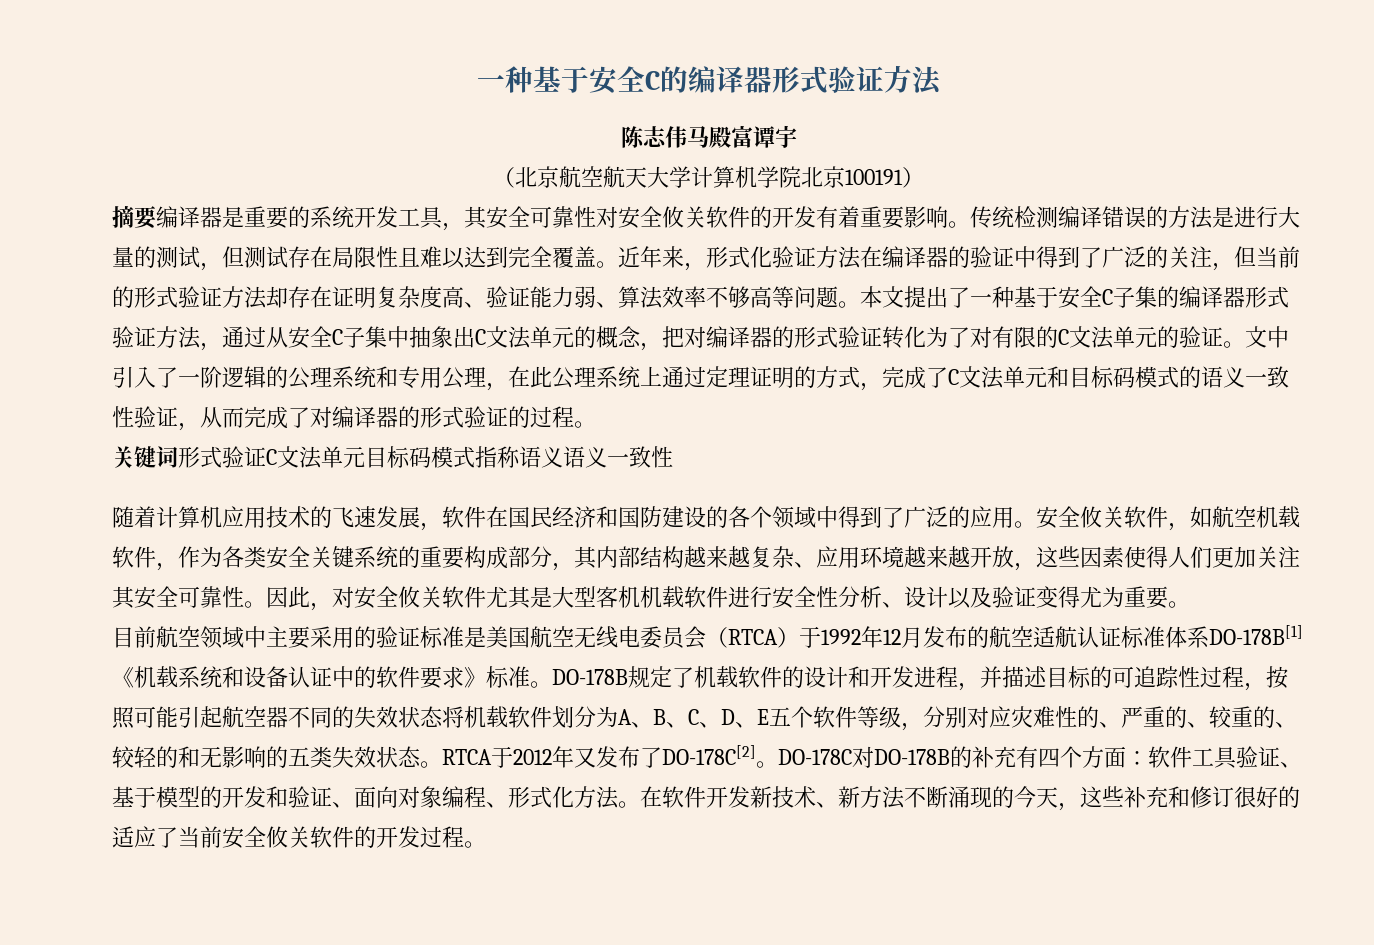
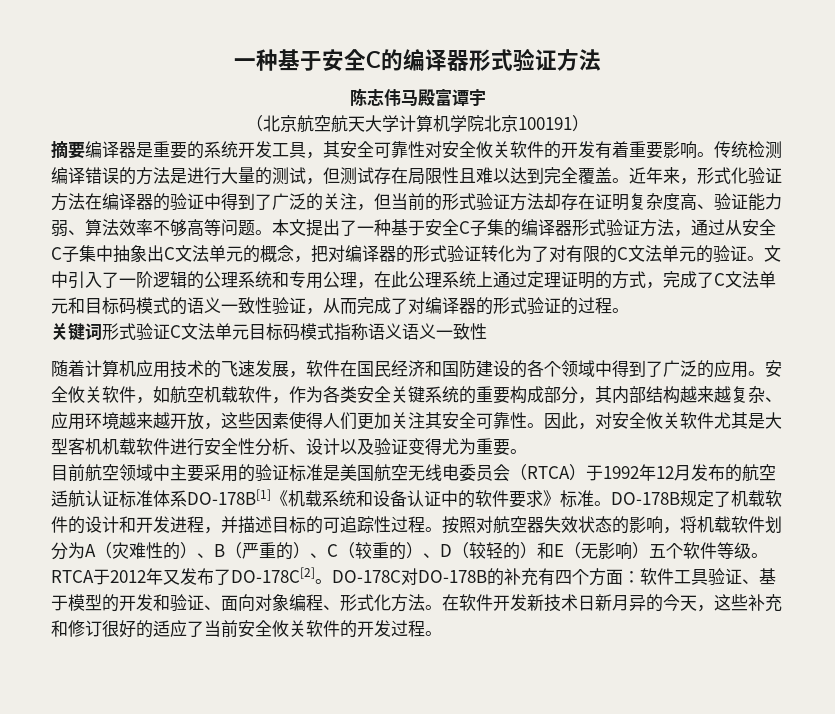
- DO-178B规定了机载软件的设计和开发进程，并描述目标的可追踪性过程，按照可能引起航空器不同的失效状态将机载软件划分为A、B、C、D、E五个软件等级，分别对应灾难性的、严重的、较重的、较轻的和无影响的五类失效状态。
+ DO-178B规定了机载软件的设计和开发进程，并描述目标的可追踪性过程。按照对航空器失效状态的影响，将机载软件划分为A（灾难性的）、B（严重的）、C（较重的）、D（较轻的）和E（无影响）五个软件等级。
- 在软件开发新技术、新方法不断涌现的今天，这些补充和修订很好的适应了当前安全攸关软件的开发过程。
+ 在软件开发新技术日新月异的今天，这些补充和修订很好的适应了当前安全攸关软件的开发过程。

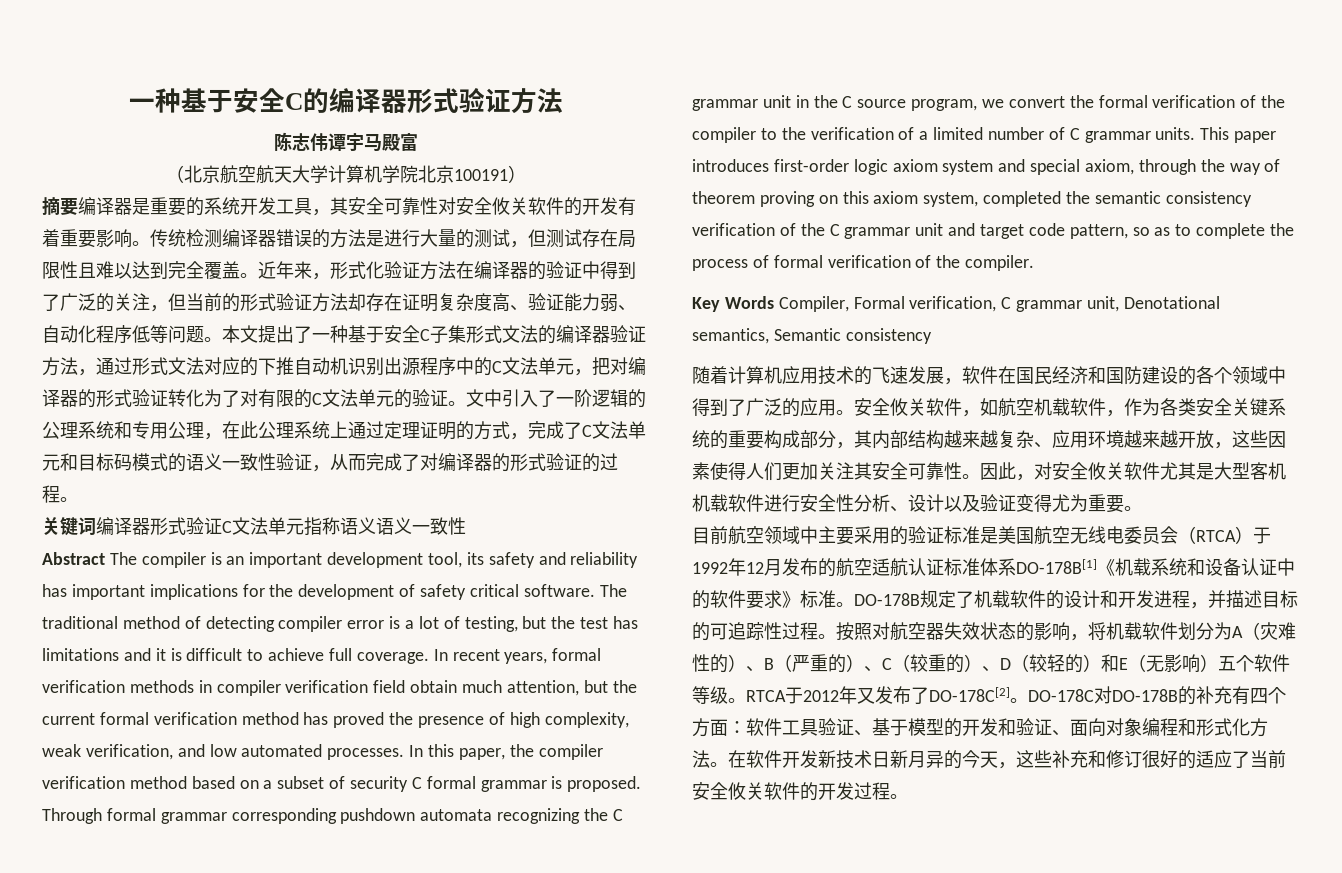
- 陈志伟马殿富谭宇
+ 陈志伟谭宇马殿富
- 传统检测编译错误的方法是进行大量的测试，但测试存在局限性且难以达到完全覆盖。
+ 传统检测编译器错误的方法是进行大量的测试，但测试存在局限性且难以达到完全覆盖。
- 近年来，形式化验证方法在编译器的验证中得到了广泛的关注，但当前的形式验证方法却存在证明复杂度高、验证能力弱、算法效率不够高等问题。
+ 近年来，形式化验证方法在编译器的验证中得到了广泛的关注，但当前的形式验证方法却存在证明复杂度高、验证能力弱、自动化程序低等问题。
- 本文提出了一种基于安全C子集的编译器形式验证方法，通过从安全C子集中抽象出C文法单元的概念，把对编译器的形式验证转化为了对有限的C文法单元的验证。
+ 本文提出了一种基于安全C子集形式文法的编译器验证方法，通过形式文法对应的下推自动机识别出源程序中的C文法单元，把对编译器的形式验证转化为了对有限的C文法单元的验证。
- 关键词形式验证C文法单元目标码模式指称语义语义一致性
+ 关键词编译器形式验证C文法单元指称语义语义一致性
+ Abstract The compiler is an important development tool, its safety and reliability has important implications for the development of safety critical software. The traditional method of detecting compiler error is a lot of testing, but the test has limitations and it is difficult to achieve full coverage. In recent years, formal verification methods in compiler verification field obtain much attention, but the current formal verification method has proved the presence of high complexity, weak verification, and low automated processes. In this paper, the compiler verification method based on a subset of security C formal grammar is proposed. Through formal grammar corresponding pushdown automata recognizing the C grammar unit in the C source program, we convert the formal verification of the compiler to the verification of a limited number of C grammar units. This paper introduces first-order logic axiom system and special axiom, through the way of theorem proving on this axiom system, completed the semantic consistency verification of the C grammar unit and target code pattern, so as to complete the process of formal verification of the compiler.
+ Key Words Compiler, Formal verification, C grammar unit, Denotational semantics, Semantic consistency
- DO-178C对DO-178B的补充有四个方面：软件工具验证、基于模型的开发和验证、面向对象编程、形式化方法。
+ DO-178C对DO-178B的补充有四个方面：软件工具验证、基于模型的开发和验证、面向对象编程和形式化方法。

